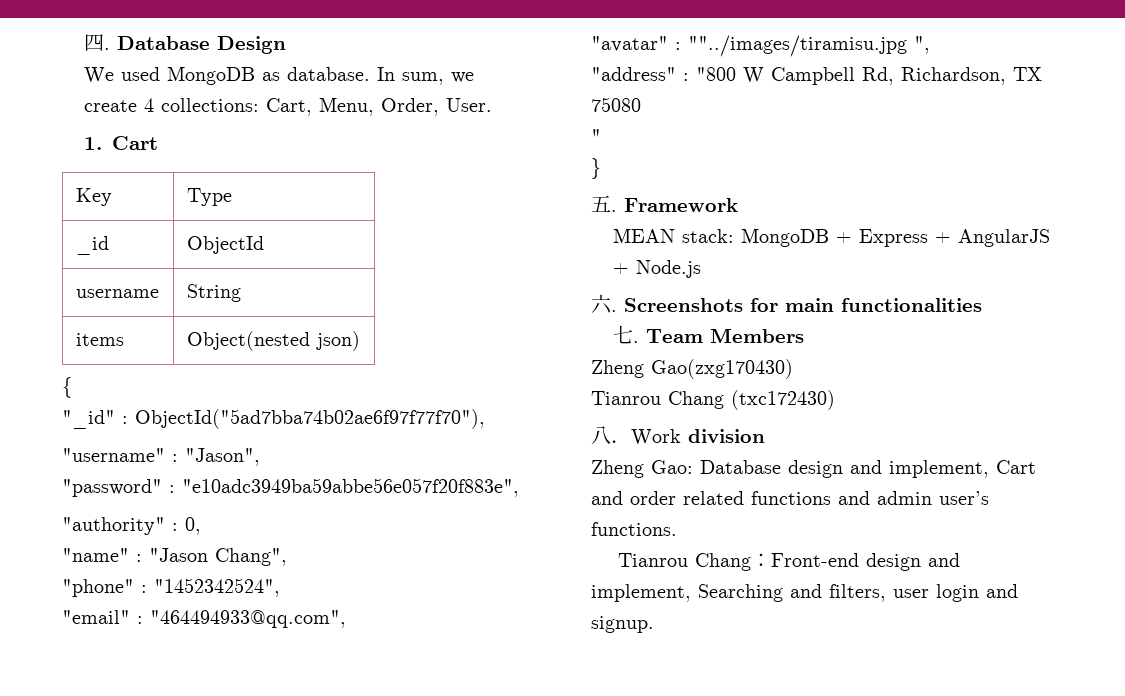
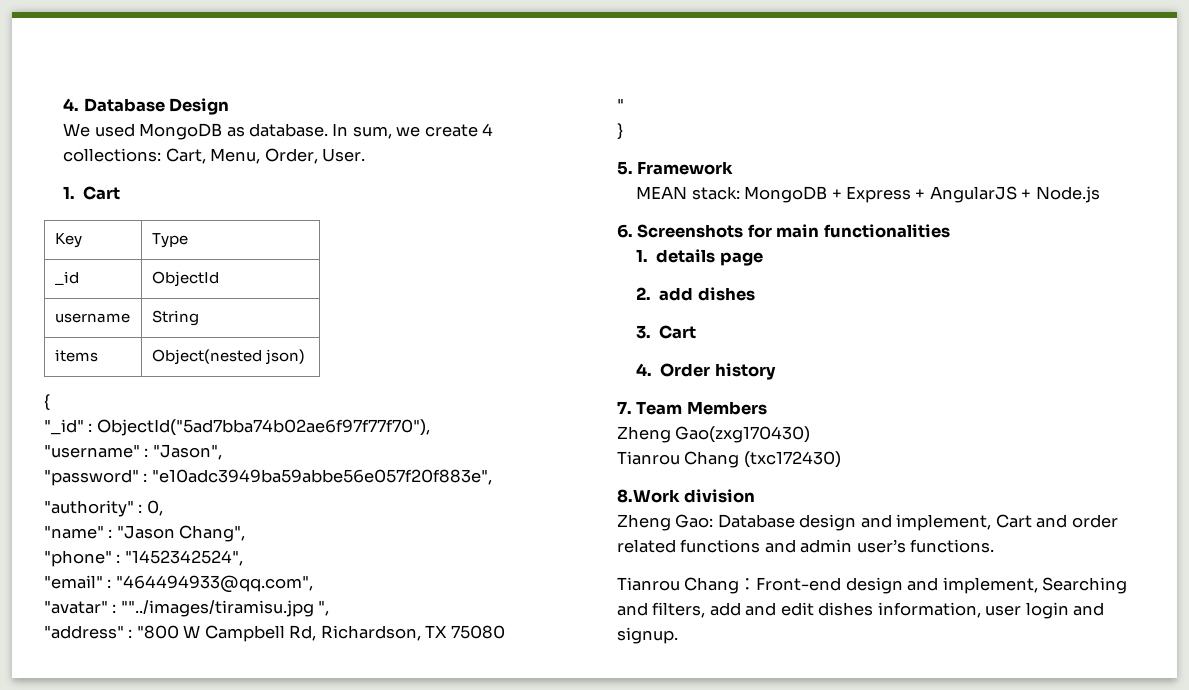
- 四. Database Design
+ 4. Database Design
- 五. Framework
+ 5. Framework
- 六. Screenshots for main functionalities
+ 6. Screenshots for main functionalities
- 七. Team Members
+ 1. details page
+ 2. add dishes
+ 3. Cart
+ 4. Order history
+ 7. Team Members
- 八．Work division
+ 8.Work division
- Tianrou Chang：Front-end design and implement, Searching and filters, user login and signup.
+ Tianrou Chang：Front-end design and implement, Searching and filters, add and edit dishes information, user login and signup.

